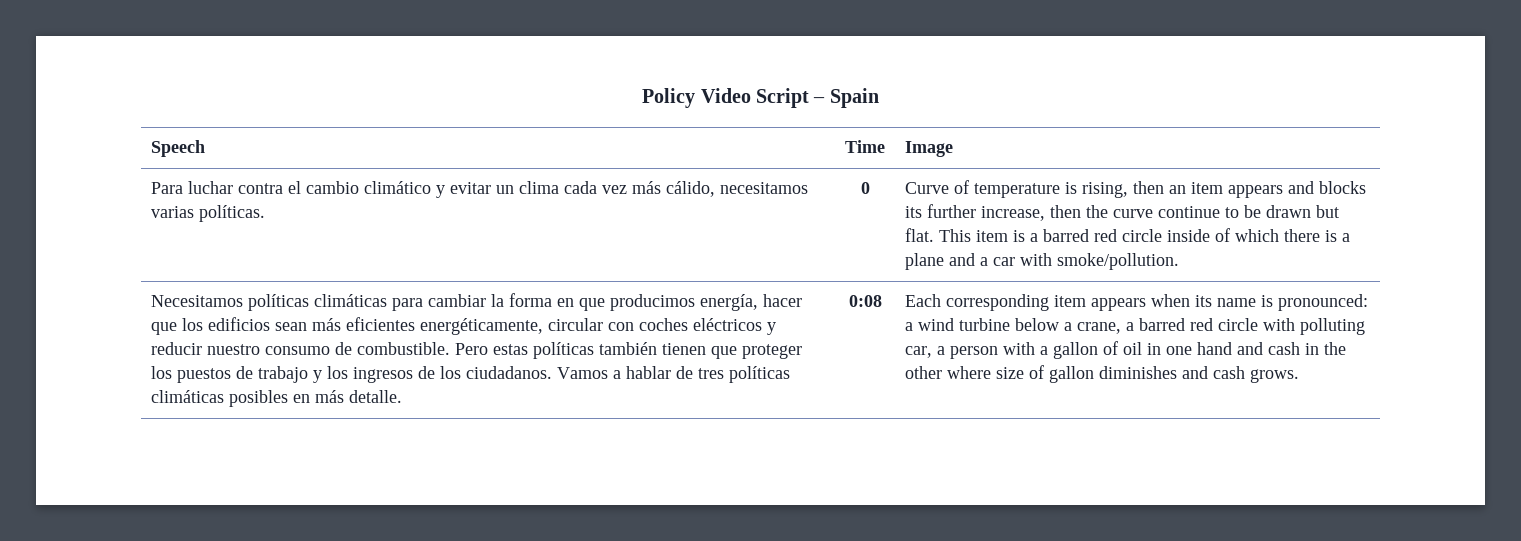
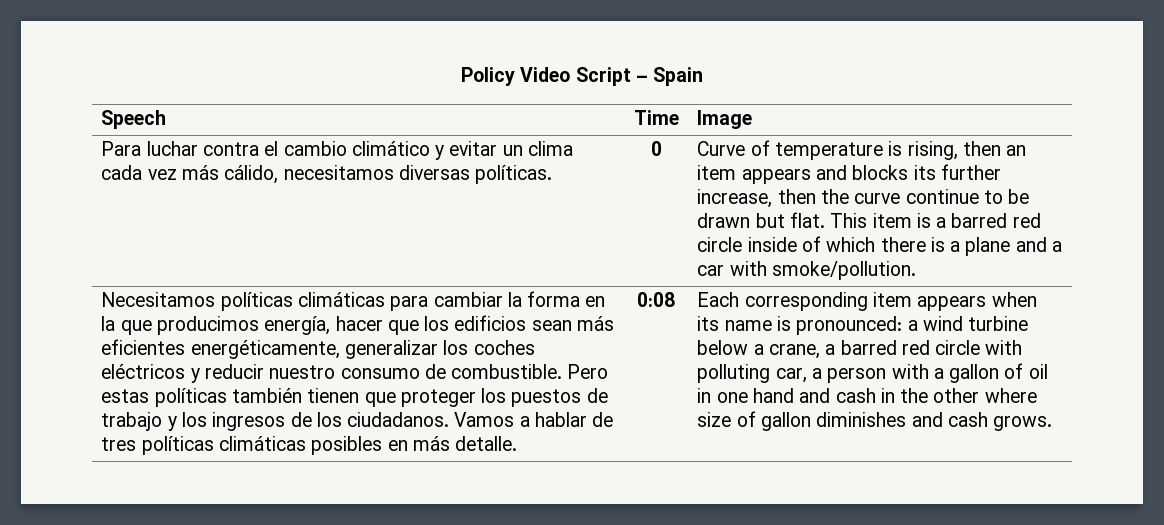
- Para luchar contra el cambio climático y evitar un clima cada vez más cálido, necesitamos varias políticas.
+ Para luchar contra el cambio climático y evitar un clima cada vez más cálido, necesitamos diversas políticas.
- Necesitamos políticas climáticas para cambiar la forma en que producimos energía, hacer que los edificios sean más eficientes energéticamente, circular con coches eléctricos y reducir nuestro consumo de combustible.
+ Necesitamos políticas climáticas para cambiar la forma en la que producimos energía, hacer que los edificios sean más eficientes energéticamente, generalizar los coches eléctricos y reducir nuestro consumo de combustible.

